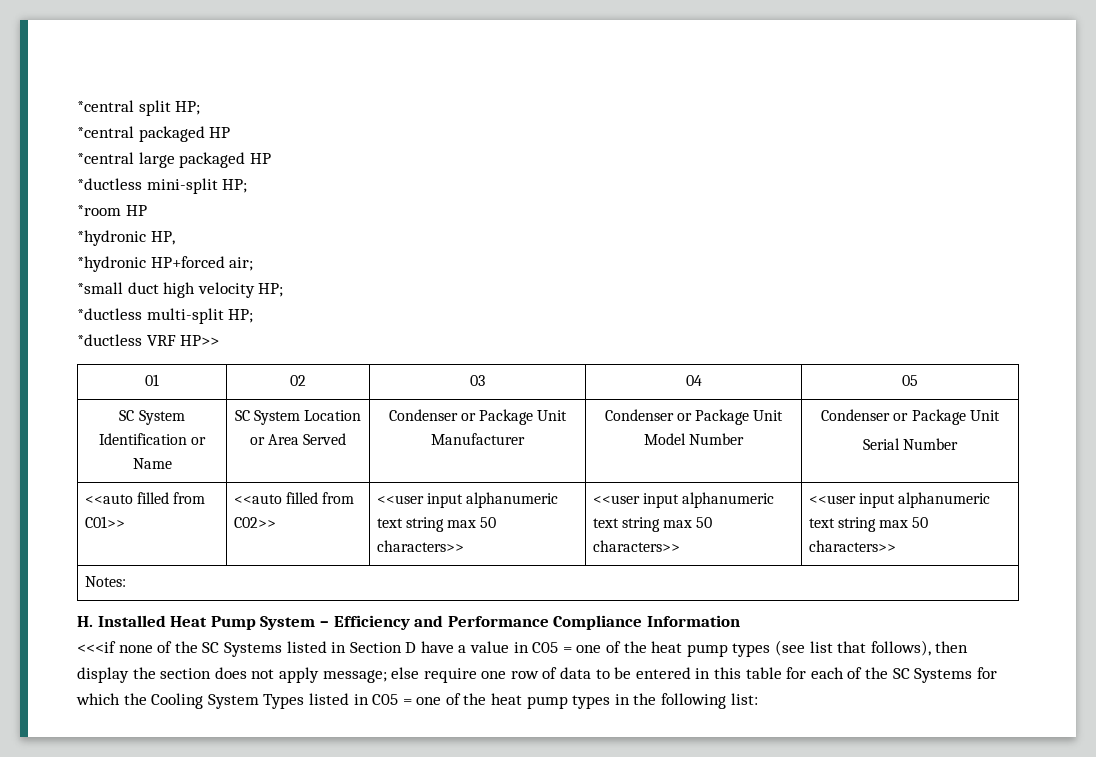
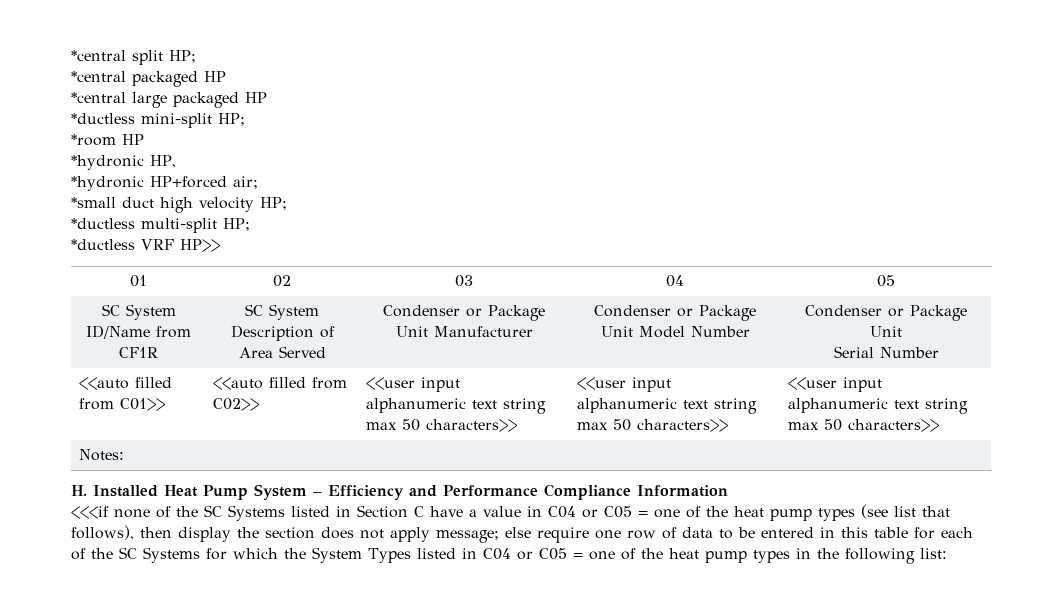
- SC System Identification or Name | SC System Location or Area Served | Condenser or Package Unit Manufacturer | Condenser or Package Unit Model Number | Condenser or Package Unit
+ SC System ID/Name from CF1R | SC System Description of Area Served | Condenser or Package Unit Manufacturer | Condenser or Package Unit Model Number | Condenser or Package Unit
- <<<if none of the SC Systems listed in Section D have a value in C05 = one of the heat pump types (see list that follows), then display the section does not apply message;
+ <<<if none of the SC Systems listed in Section C have a value in C04 or C05 = one of the heat pump types (see list that follows), then display the section does not apply message;
- else require one row of data to be entered in this table for each of the SC Systems for which the Cooling System Types listed in C05 = one of the heat pump types in the following list:
+ else require one row of data to be entered in this table for each of the SC Systems for which the System Types listed in C04 or C05 = one of the heat pump types in the following list:

